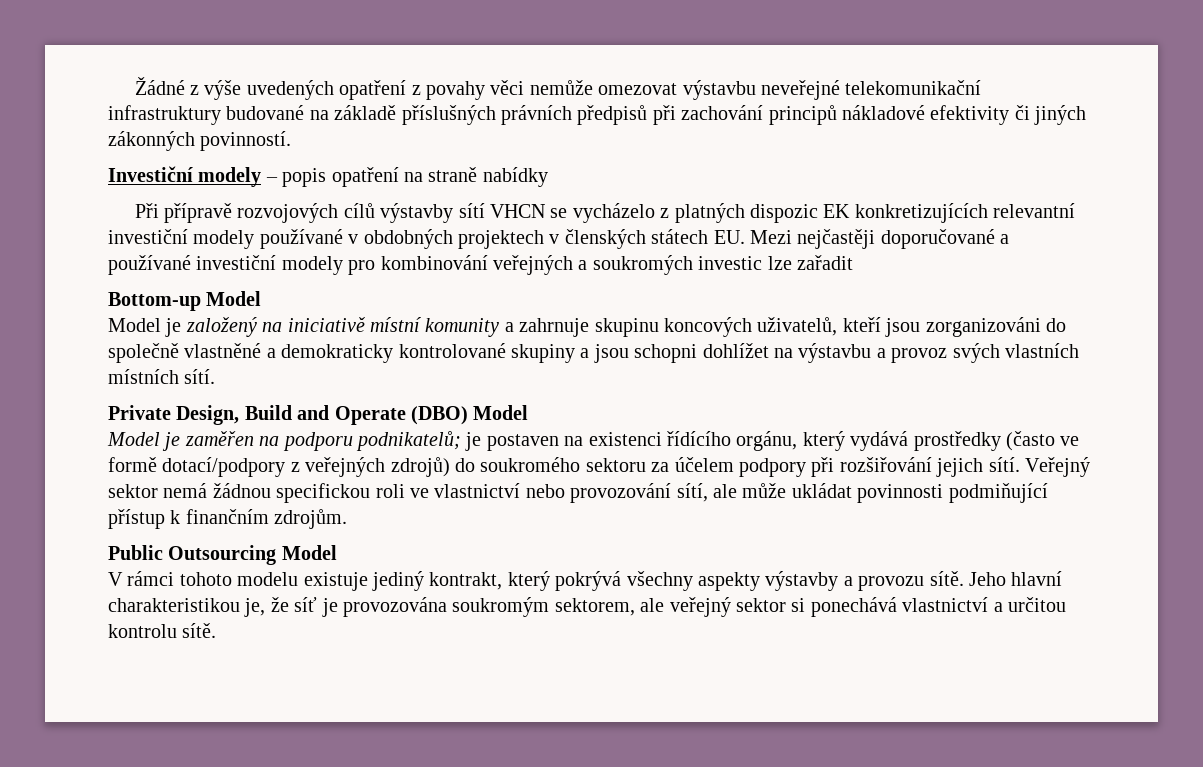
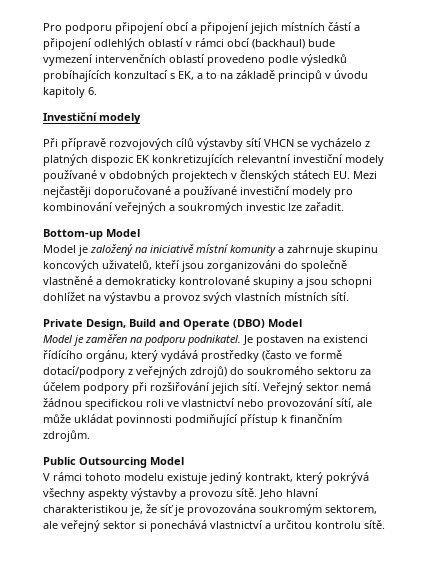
- Žádné z výše uvedených opatření z povahy věci nemůže omezovat výstavbu neveřejné telekomunikační infrastruktury budované na základě příslušných právních předpisů při zachování principů nákladové efektivity či jiných zákonných povinností.
- Investiční modely – popis opatření na straně nabídky
+ Pro podporu připojení obcí a připojení jejich místních částí a připojení odlehlých oblastí v rámci obcí (backhaul) bude vymezení intervenčních oblastí provedeno podle výsledků probíhajících konzultací s EK, a to na základě principů v úvodu kapitoly 6.
+ Investiční modely
- Při přípravě rozvojových cílů výstavby sítí VHCN se vycházelo z platných dispozic EK konkretizujících relevantní investiční modely používané v obdobných projektech v členských státech EU. Mezi nejčastěji doporučované a používané investiční modely pro kombinování veřejných a soukromých investic lze zařadit
+ Při přípravě rozvojových cílů výstavby sítí VHCN se vycházelo z platných dispozic EK konkretizujících relevantní investiční modely používané v obdobných projektech v členských státech EU. Mezi nejčastěji doporučované a používané investiční modely pro kombinování veřejných a soukromých investic lze zařadit.
- Model je zaměřen na podporu podnikatelů; je postaven na existenci řídícího orgánu, který vydává prostředky (často ve formě dotací/podpory z veřejných zdrojů) do soukromého sektoru za účelem podpory při rozšiřování jejich sítí.
+ Model je zaměřen na podporu podnikatel. Je postaven na existenci řídícího orgánu, který vydává prostředky (často ve formě dotací/podpory z veřejných zdrojů) do soukromého sektoru za účelem podpory při rozšiřování jejich sítí.

